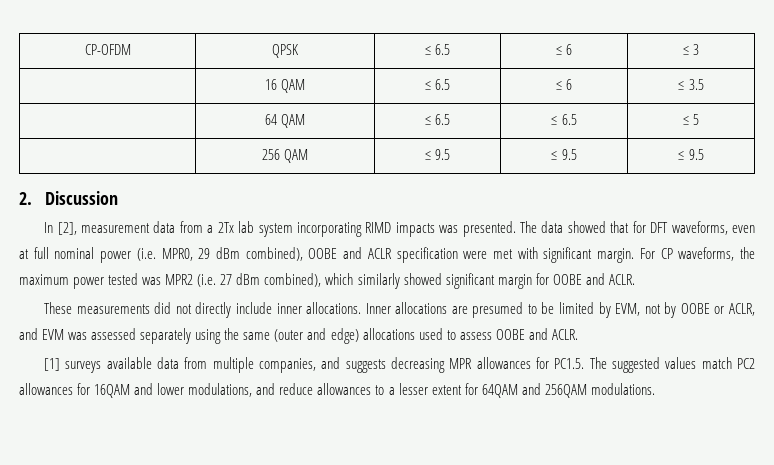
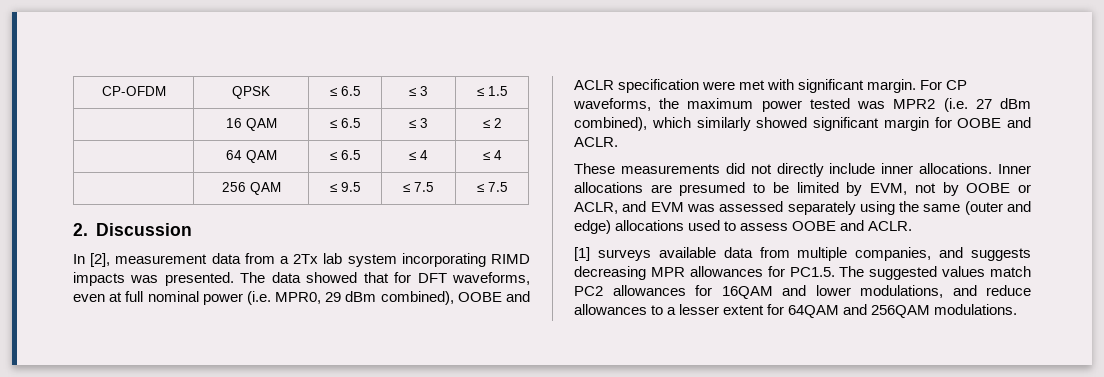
- CP-OFDM | QPSK | ≤ 6.5 | ≤ 6 | ≤ 3
+ CP-OFDM | QPSK | ≤ 6.5 | ≤ 3 | ≤ 1.5
- | 16 QAM | ≤ 6.5 | ≤ 6 | ≤ 3.5
+ | 16 QAM | ≤ 6.5 | ≤ 3 | ≤ 2
- | 64 QAM | ≤ 6.5 | ≤ 6.5 | ≤ 5
+ | 64 QAM | ≤ 6.5 | ≤ 4 | ≤ 4
- | 256 QAM | ≤ 9.5 | ≤ 9.5 | ≤ 9.5
+ | 256 QAM | ≤ 9.5 | ≤ 7.5 | ≤ 7.5

